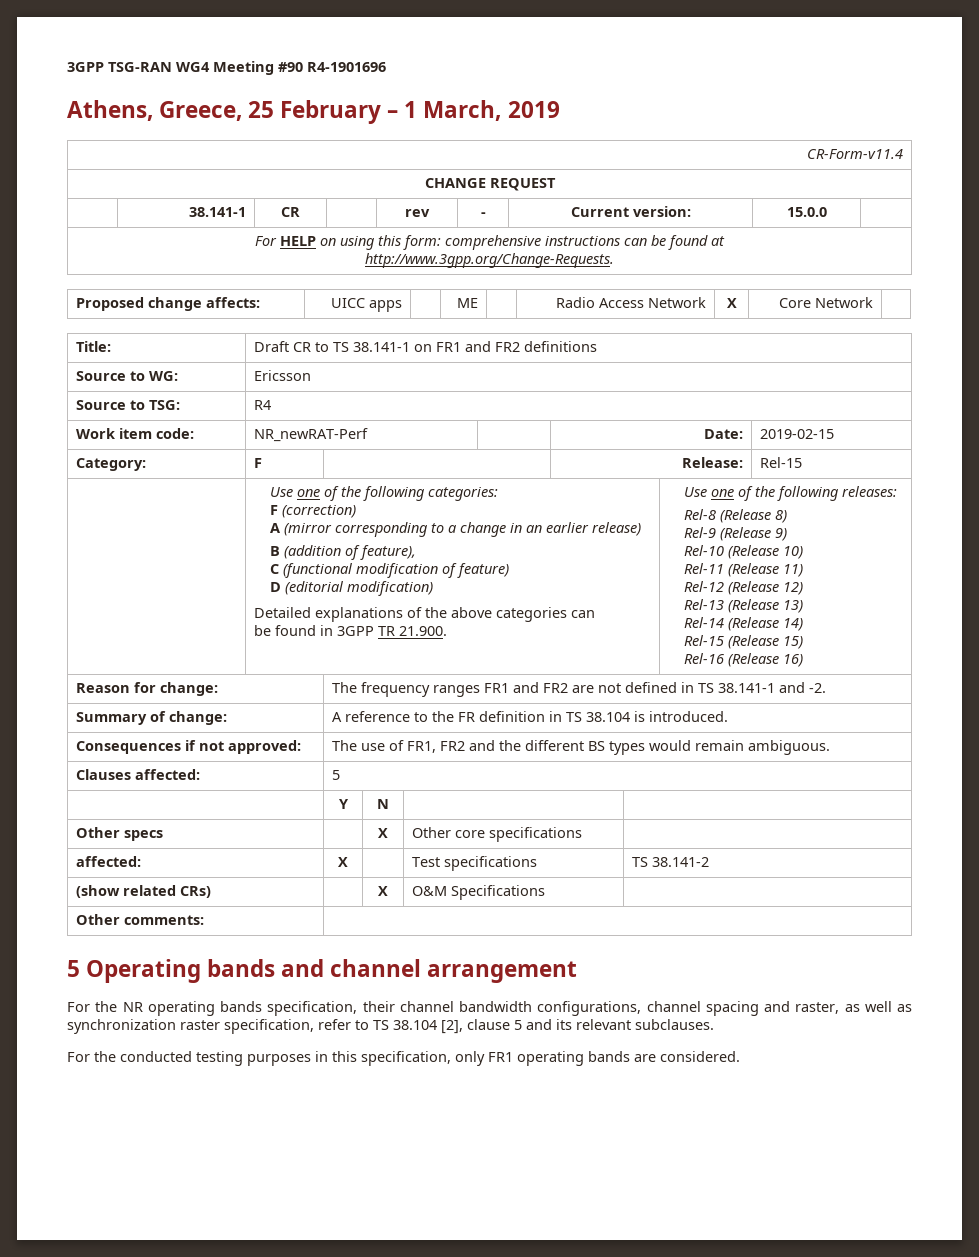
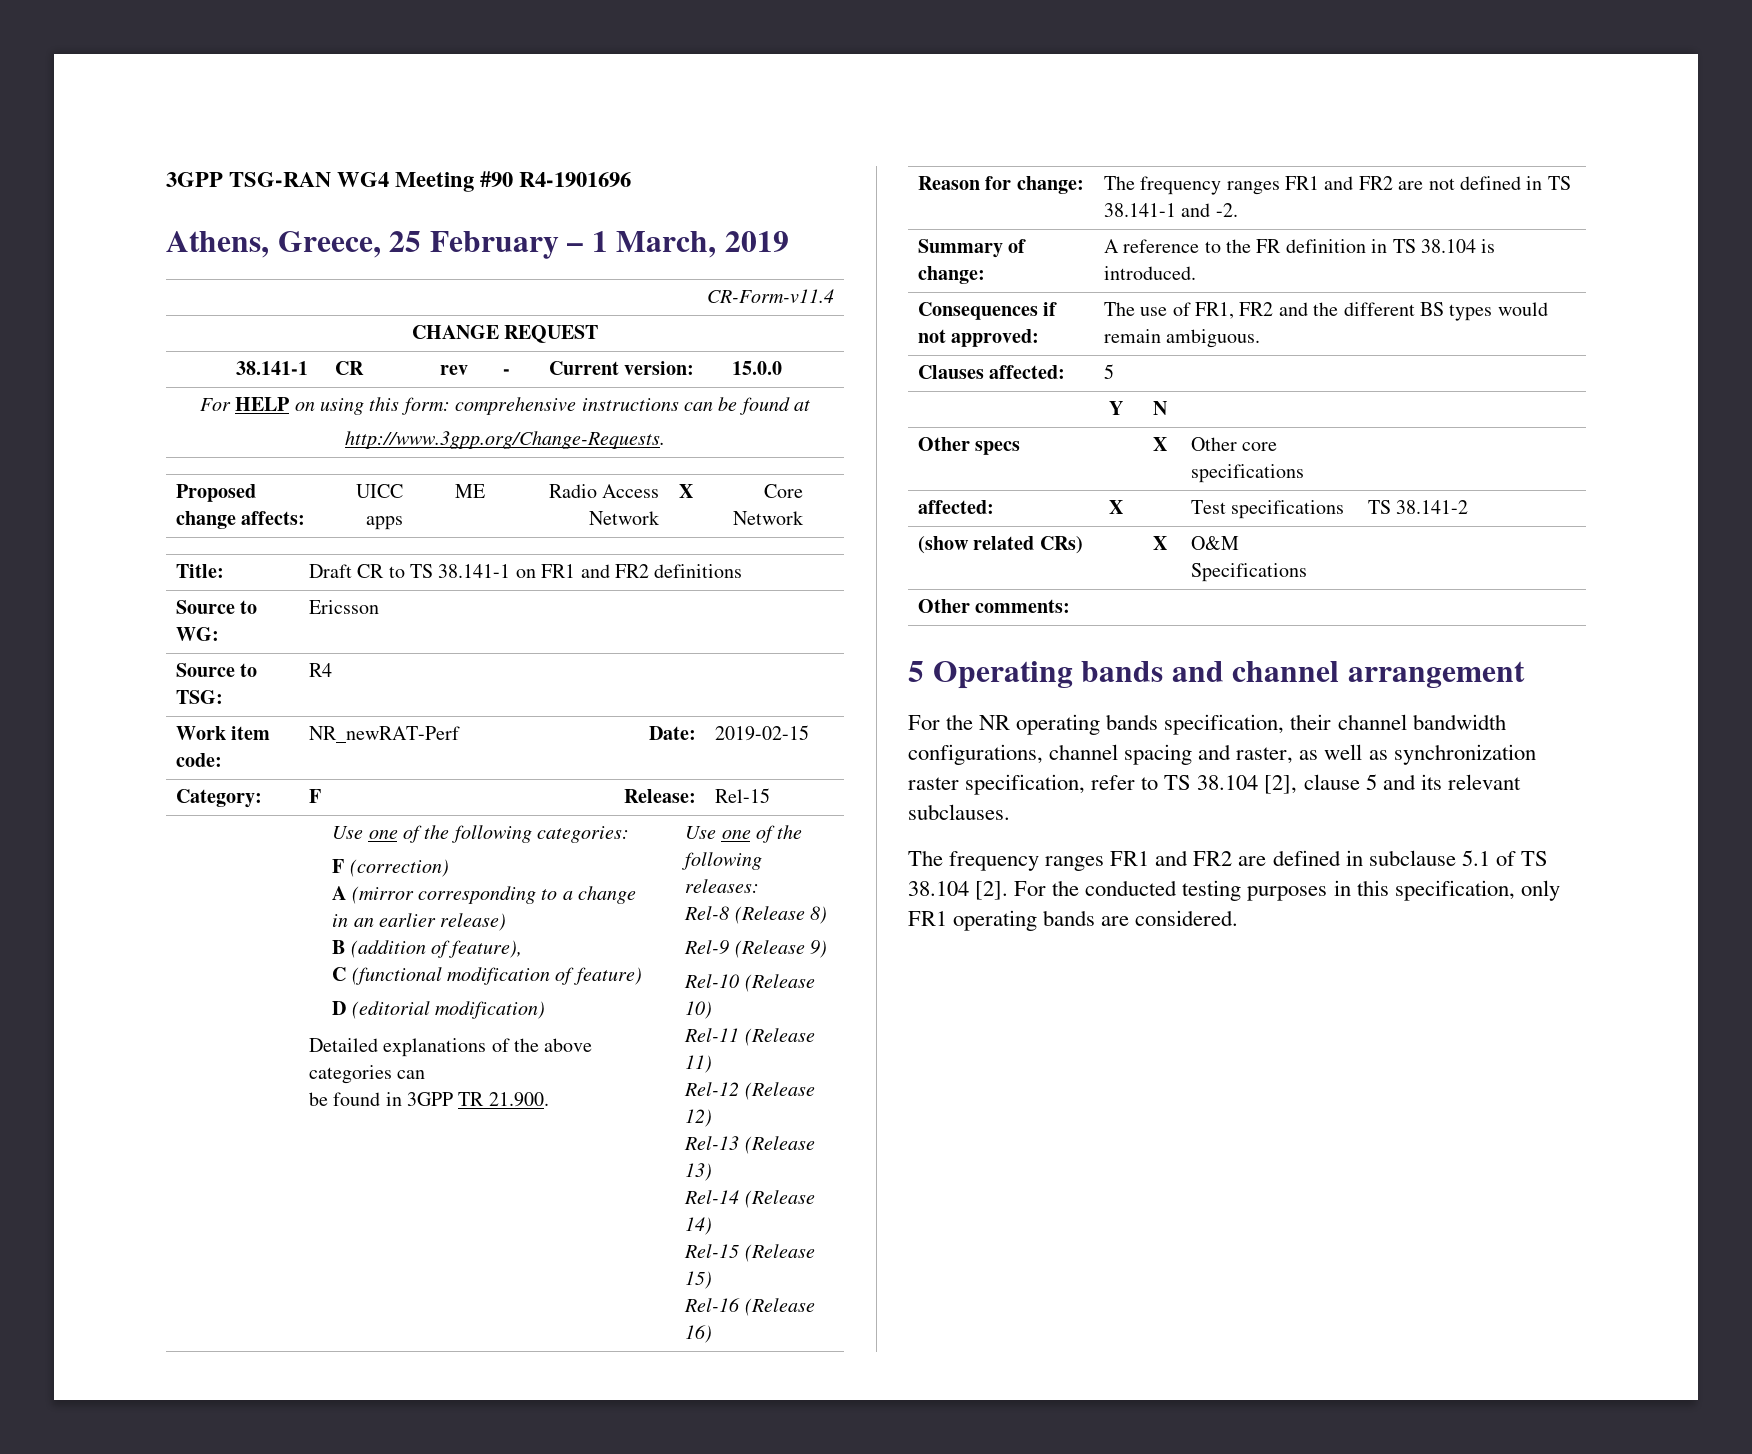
+ The frequency ranges FR1 and FR2 are defined in subclause 5.1 of TS 38.104 [2].

